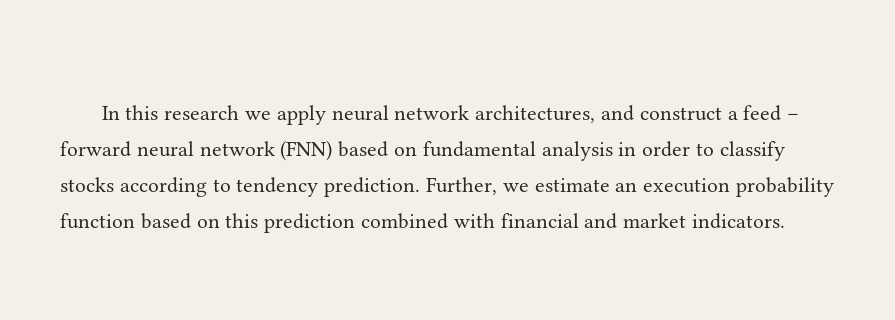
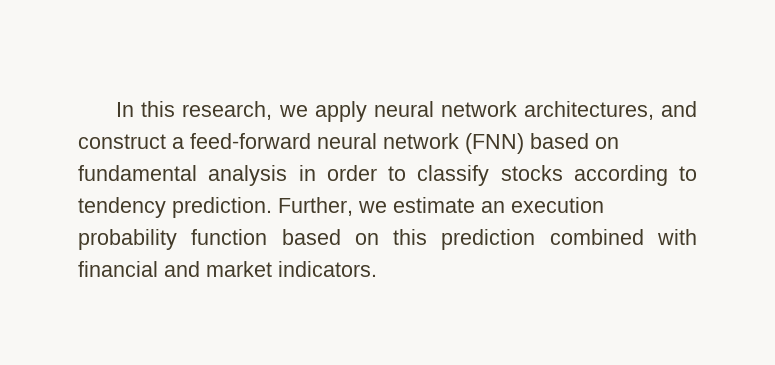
- In this research we apply neural network architectures, and construct a feed – forward neural network (FNN) based on fundamental analysis in order to classify stocks according to tendency prediction.
+ In this research, we apply neural network architectures, and construct a feed-forward neural network (FNN) based on fundamental analysis in order to classify stocks according to tendency prediction.

